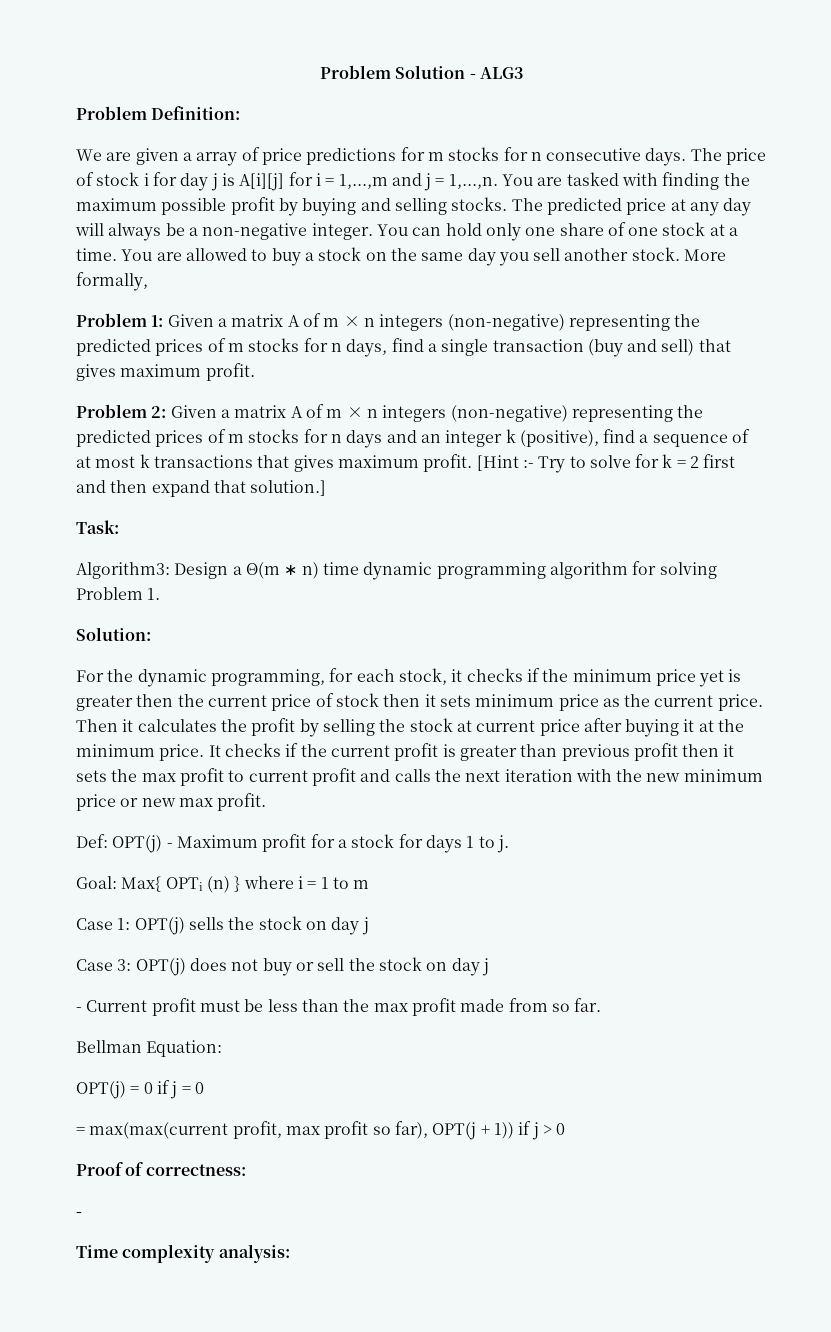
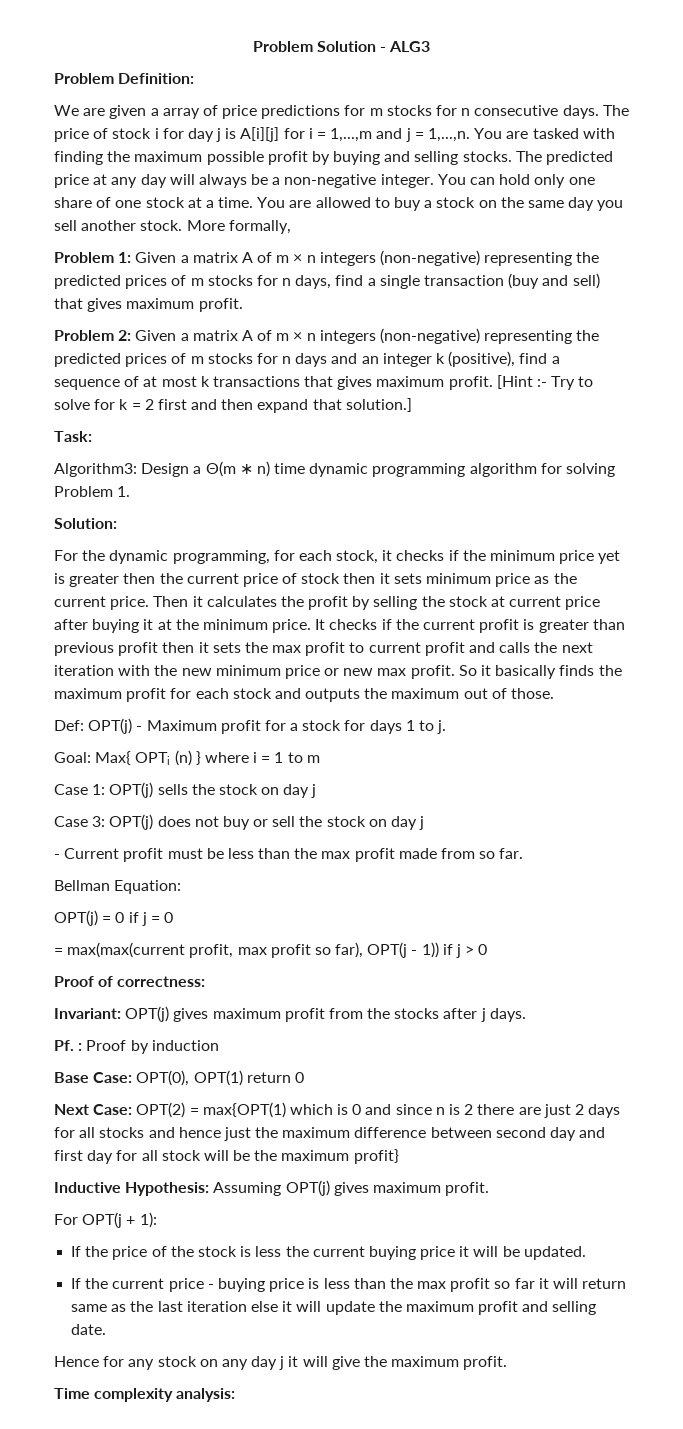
+ So it basically finds the maximum profit for each stock and outputs the maximum out of those.
- = max(max(current profit, max profit so far), OPT(j + 1)) if j > 0
+ = max(max(current profit, max profit so far), OPT(j - 1)) if j > 0
  Proof of correctness:
- -
+ Invariant: OPT(j) gives maximum profit from the stocks after j days.
+ Pf. : Proof by induction
+ Base Case: OPT(0), OPT(1) return 0
+ Next Case: OPT(2) = max{OPT(1) which is 0 and since n is 2 there are just 2 days for all stocks and hence just the maximum difference between second day and first day for all stock will be the maximum profit}
+ Inductive Hypothesis: Assuming OPT(j) gives maximum profit.
+ For OPT(j + 1):
+ If the price of the stock is less the current buying price it will be updated.
+ If the current price - buying price is less than the max profit so far it will return same as the last iteration else it will update the maximum profit and selling date.
+ Hence for any stock on any day j it will give the maximum profit.

